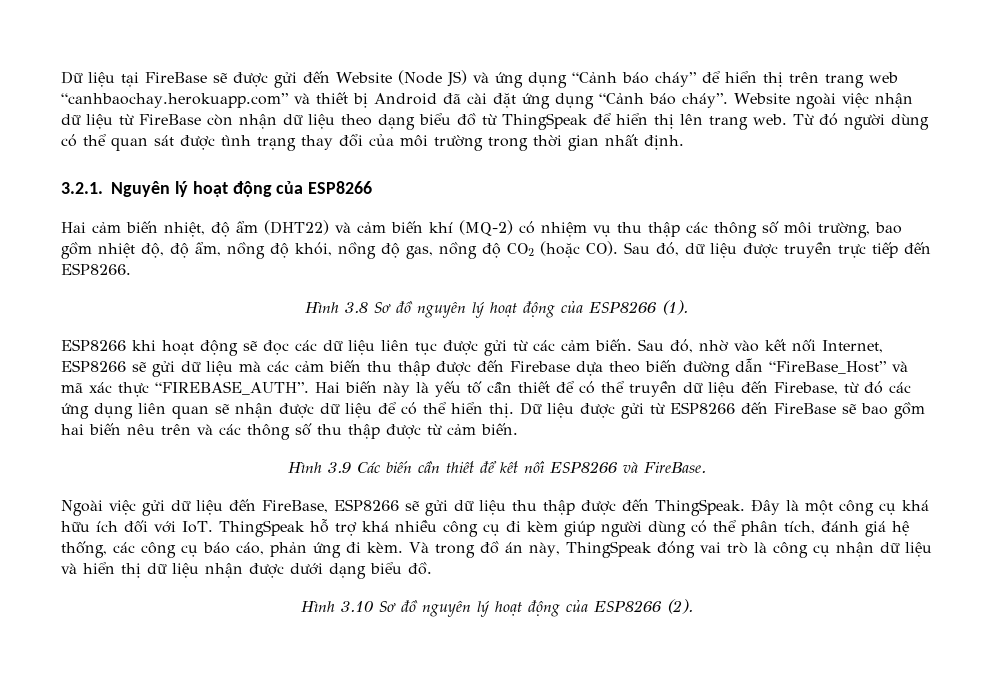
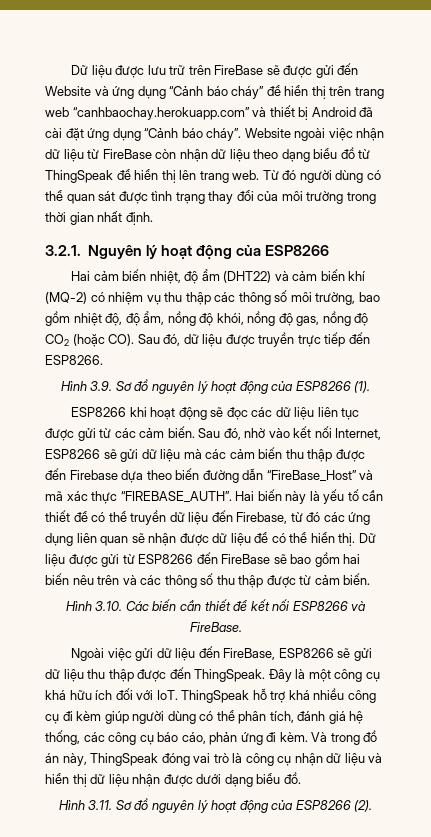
- Dữ liệu tại FireBase sẽ được gửi đến Website (Node JS) và ứng dụng “Cảnh báo cháy” để hiển thị trên trang web “canhbaochay.herokuapp.com” và thiết bị Android đã cài đặt ứng dụng “Cảnh báo cháy”.
+ Dữ liệu được lưu trữ trên FireBase sẽ được gửi đến Website và ứng dụng “Cảnh báo cháy” để hiển thị trên trang web “canhbaochay.herokuapp.com” và thiết bị Android đã cài đặt ứng dụng “Cảnh báo cháy”.
- Hình 3.8 Sơ đồ nguyên lý hoạt động của ESP8266 (1).
+ Hình 3.9. Sơ đồ nguyên lý hoạt động của ESP8266 (1).
- Hình 3.9 Các biến cần thiết để kết nối ESP8266 và FireBase.
+ Hình 3.10. Các biến cần thiết để kết nối ESP8266 và FireBase.
- Hình 3.10 Sơ đồ nguyên lý hoạt động của ESP8266 (2).
+ Hình 3.11. Sơ đồ nguyên lý hoạt động của ESP8266 (2).

